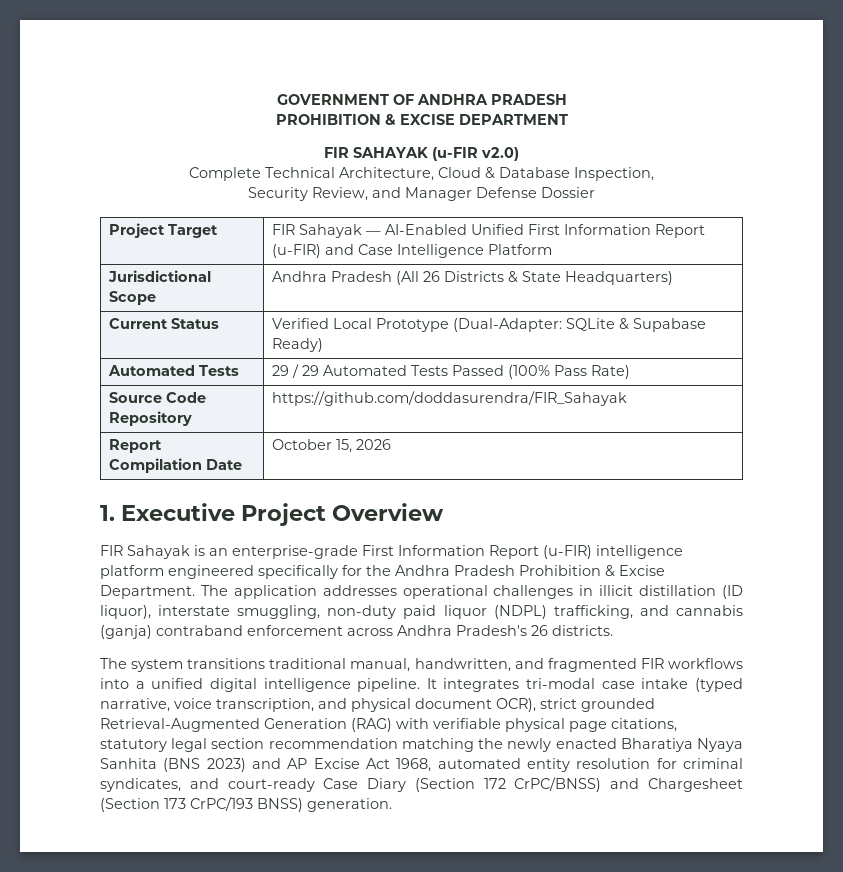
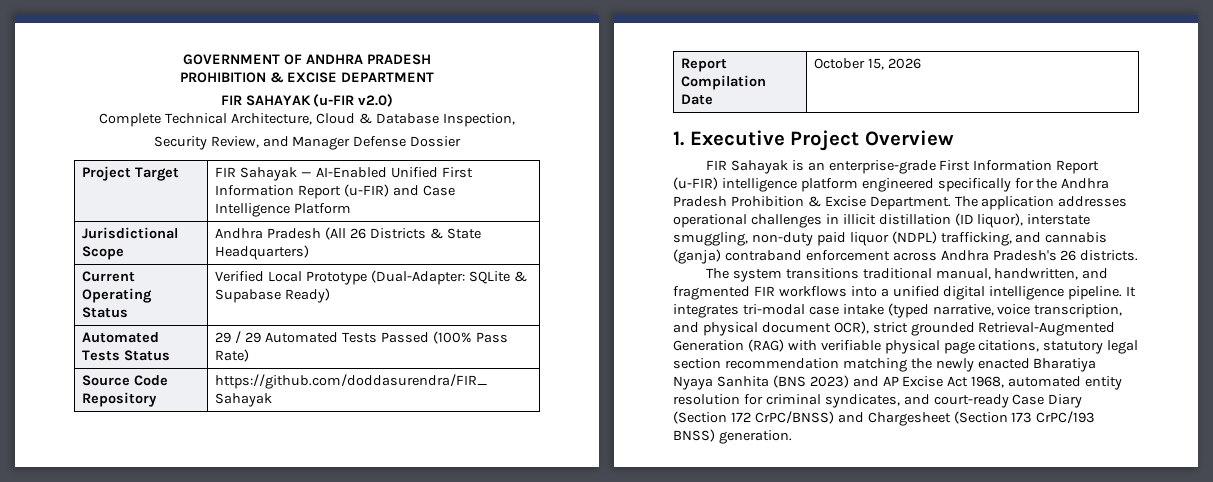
- Current Status | Verified Local Prototype (Dual-Adapter: SQLite & Supabase Ready)
+ Current Operating Status | Verified Local Prototype (Dual-Adapter: SQLite & Supabase Ready)
- Automated Tests | 29 / 29 Automated Tests Passed (100% Pass Rate)
+ Automated Tests Status | 29 / 29 Automated Tests Passed (100% Pass Rate)

